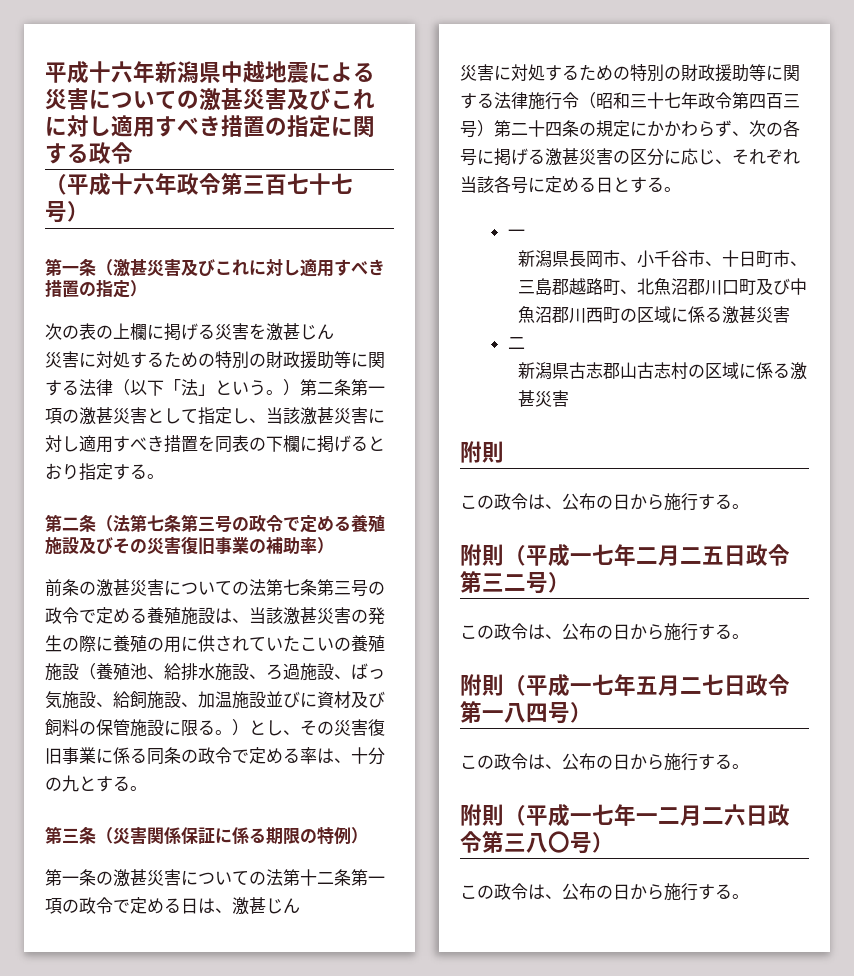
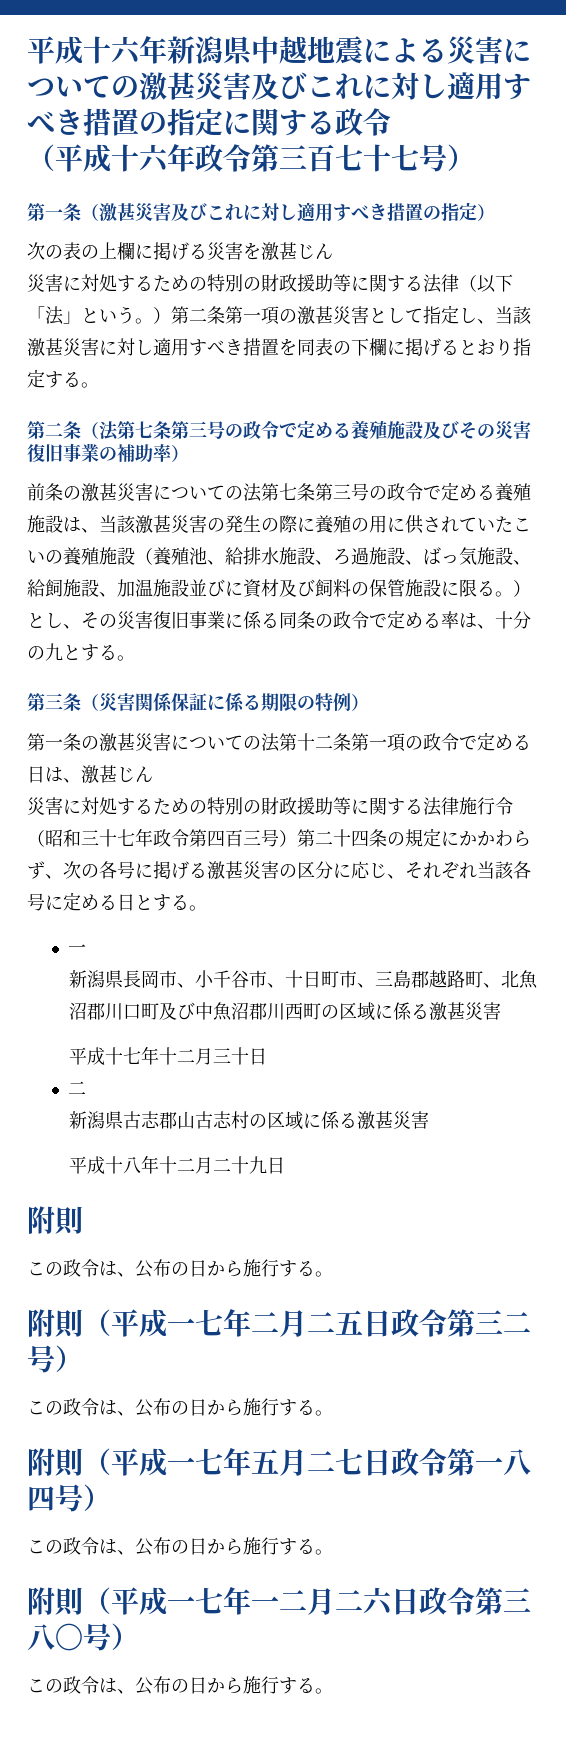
+ 平成十七年十二月三十日
+ 平成十八年十二月二十九日

